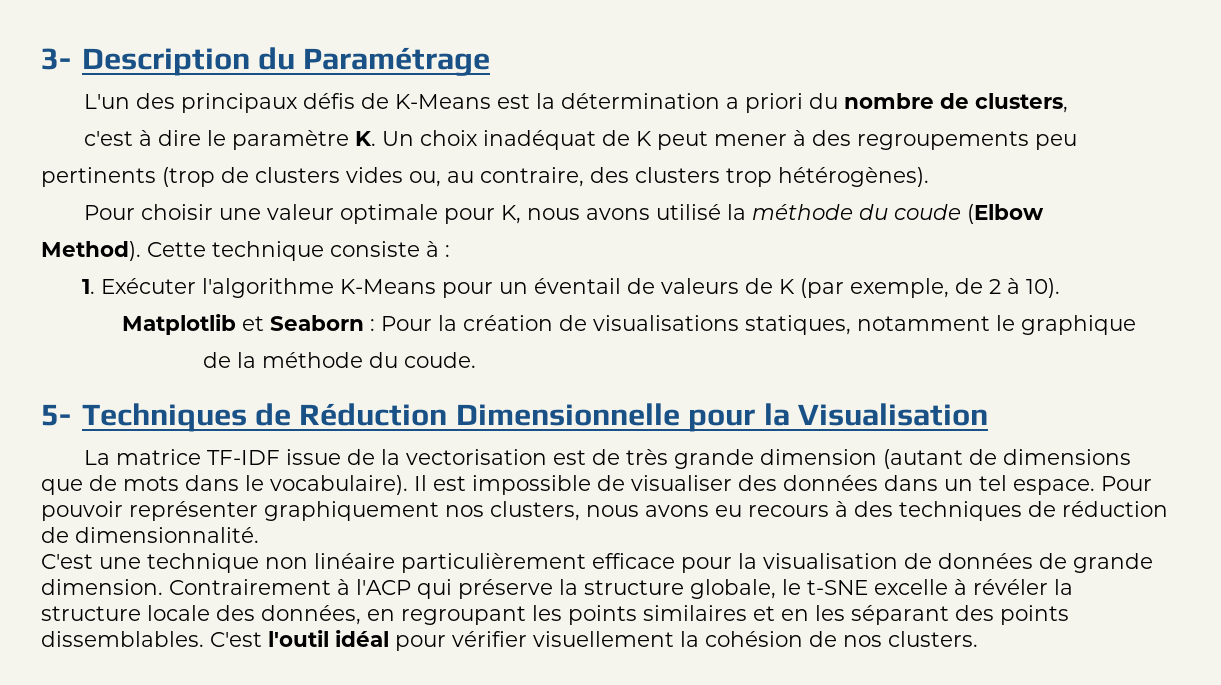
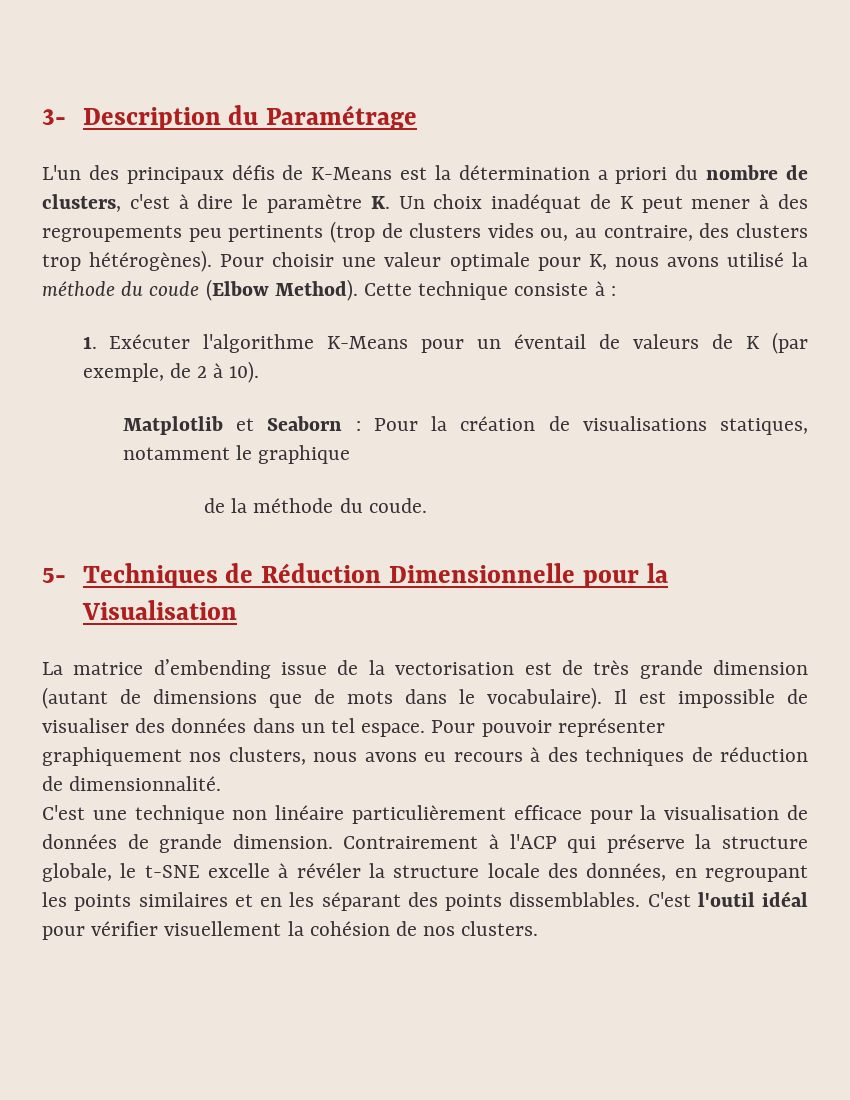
- L'un des principaux défis de K-Means est la détermination a priori du nombre de clusters,
- c'est à dire le paramètre K. Un choix inadéquat de K peut mener à des regroupements peu
- pertinents (trop de clusters vides ou, au contraire, des clusters trop hétérogènes).
- Pour choisir une valeur optimale pour K, nous avons utilisé la méthode du coude (Elbow
- Method).
+ L'un des principaux défis de K-Means est la détermination a priori du nombre de clusters, c'est à dire le paramètre K. Un choix inadéquat de K peut mener à des regroupements peu pertinents (trop de clusters vides ou, au contraire, des clusters trop hétérogènes). Pour choisir une valeur optimale pour K, nous avons utilisé la méthode du coude (Elbow Method).
- La matrice TF-IDF issue de la vectorisation est de très grande dimension (autant de dimensions que de mots dans le vocabulaire).
+ La matrice d’embending issue de la vectorisation est de très grande dimension (autant de dimensions que de mots dans le vocabulaire).

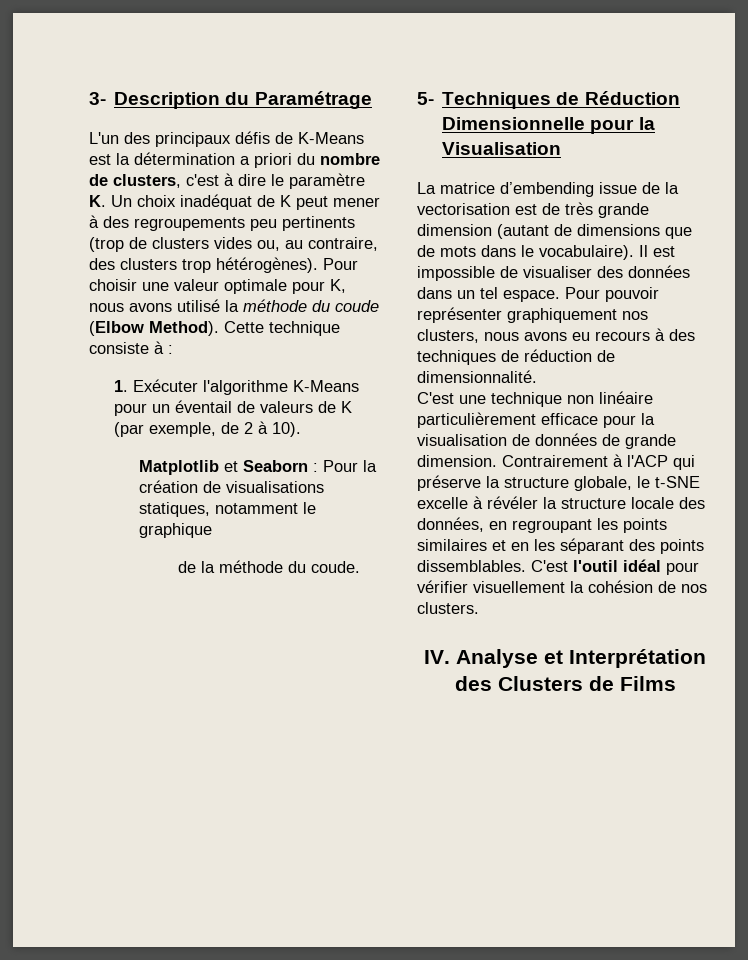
+ IV. Analyse et Interprétation des Clusters de Films

